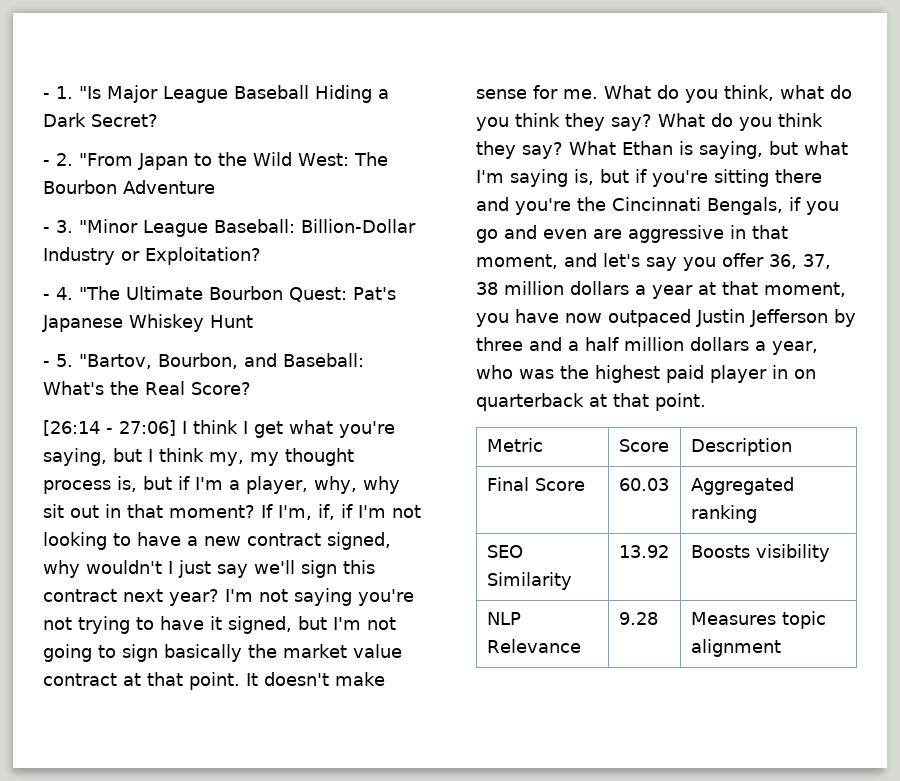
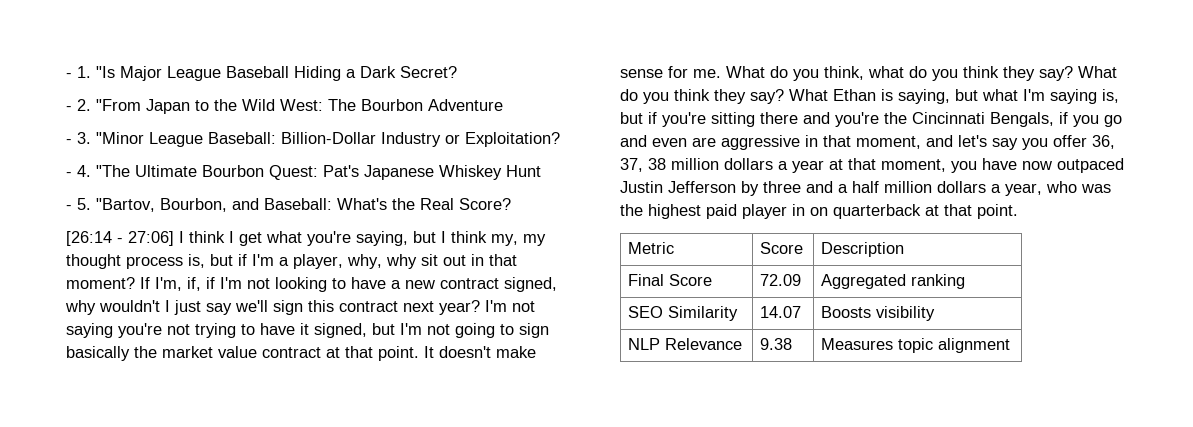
- Final Score | 60.03 | Aggregated ranking
+ Final Score | 72.09 | Aggregated ranking
- SEO Similarity | 13.92 | Boosts visibility
+ SEO Similarity | 14.07 | Boosts visibility
- NLP Relevance | 9.28 | Measures topic alignment
+ NLP Relevance | 9.38 | Measures topic alignment

